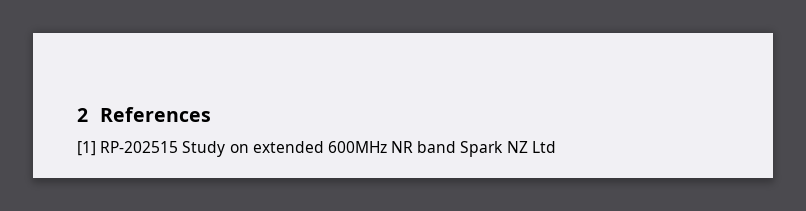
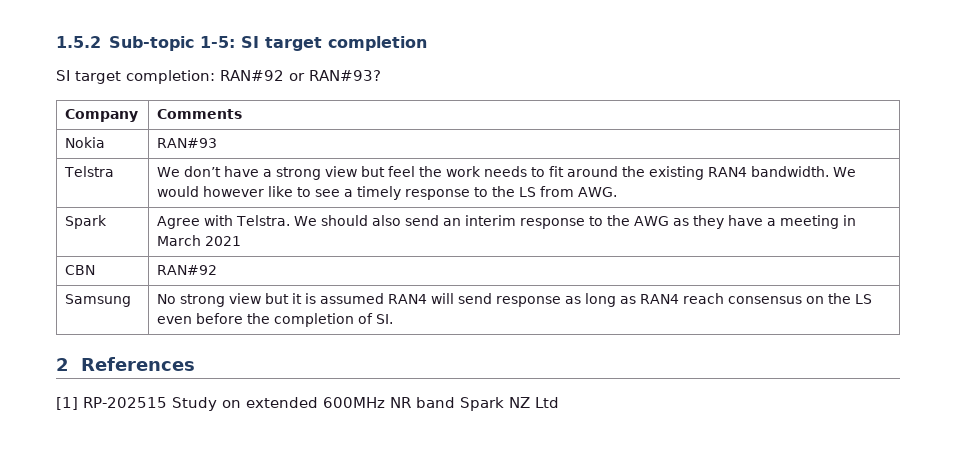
+ 1.5.2 Sub-topic 1-5: SI target completion
+ SI target completion: RAN#92 or RAN#93?
+ Company | Comments
+ Nokia | RAN#93
+ Telstra | We don’t have a strong view but feel the work needs to fit around the existing RAN4 bandwidth. We would however like to see a timely response to the LS from AWG.
+ Spark | Agree with Telstra. We should also send an interim response to the AWG as they have a meeting in March 2021
+ CBN | RAN#92
+ Samsung | No strong view but it is assumed RAN4 will send response as long as RAN4 reach consensus on the LS even before the completion of SI.

